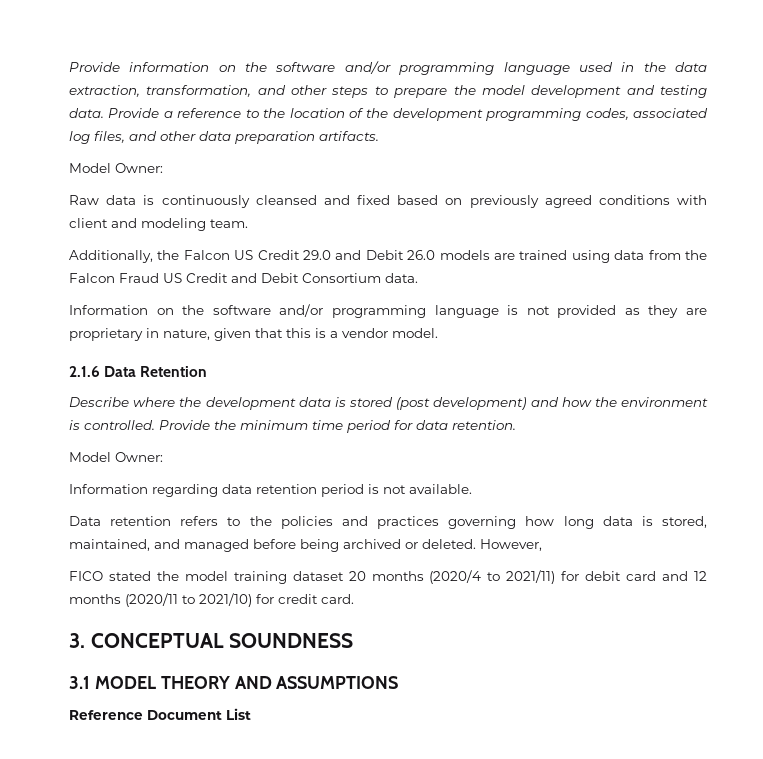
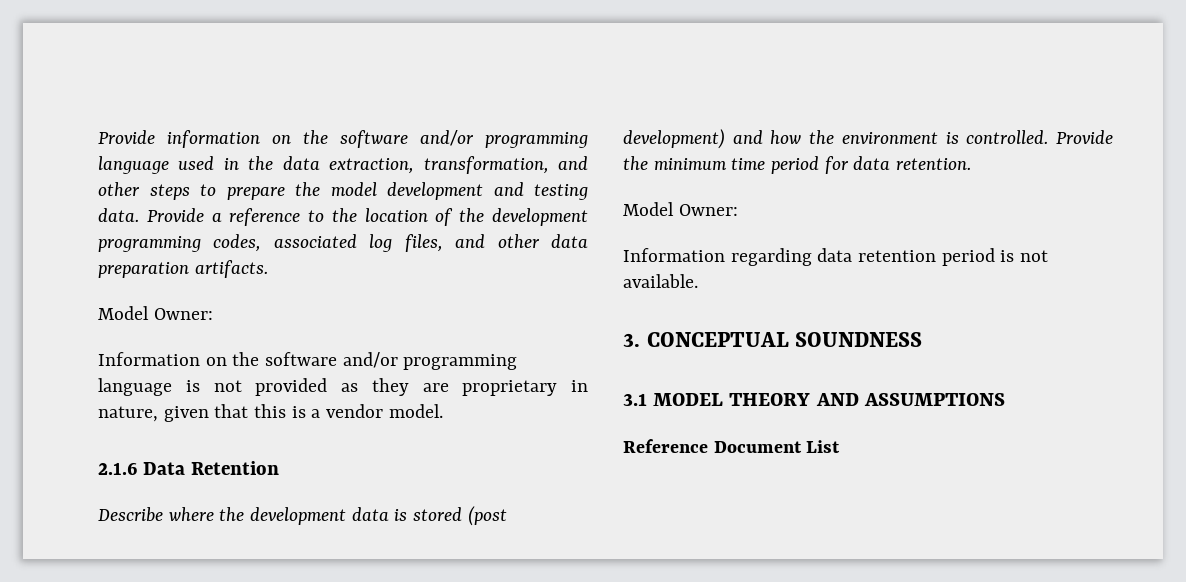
- Raw data is continuously cleansed and fixed based on previously agreed conditions with client and modeling team.
- Additionally, the Falcon US Credit 29.0 and Debit 26.0 models are trained using data from the Falcon Fraud US Credit and Debit Consortium data.
- Data retention refers to the policies and practices governing how long data is stored, maintained, and managed before being archived or deleted. However,
- FICO stated the model training dataset 20 months (2020/4 to 2021/11) for debit card and 12 months (2020/11 to 2021/10) for credit card.

